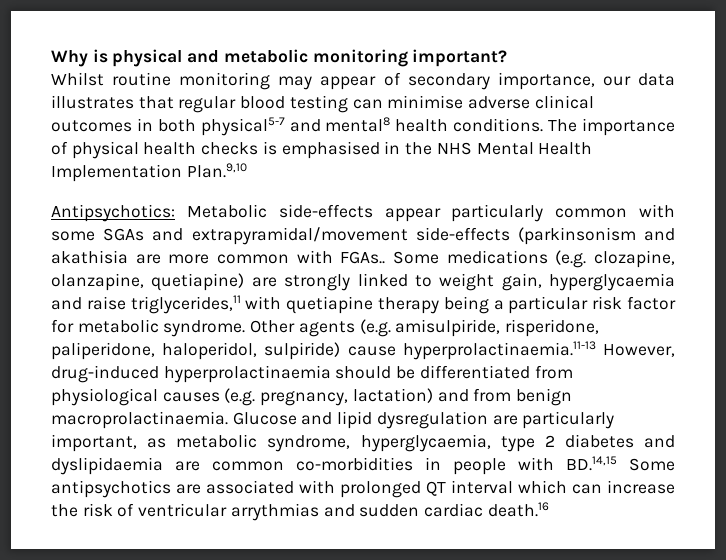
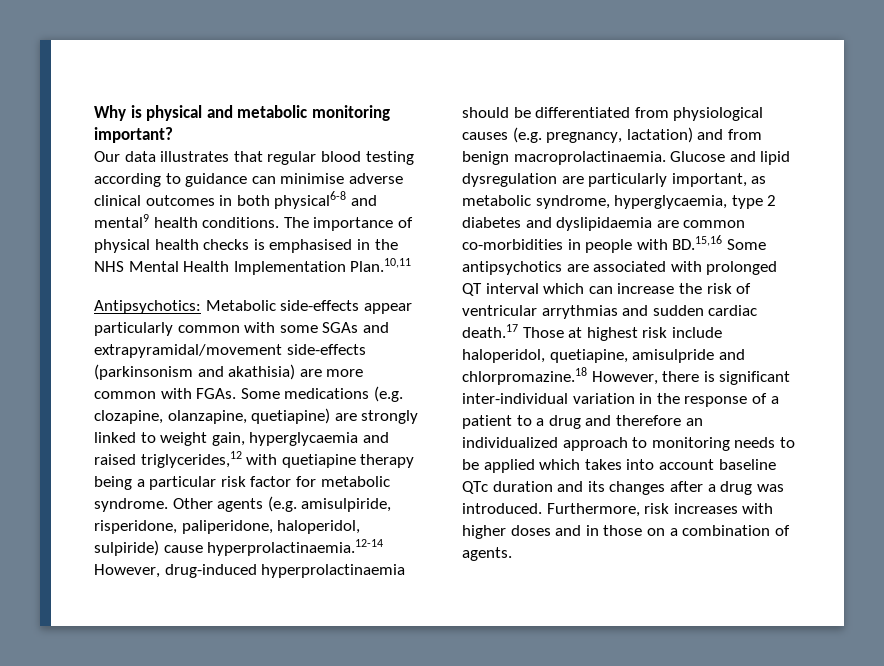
- Whilst routine monitoring may appear of secondary importance, our data illustrates that regular blood testing can minimise adverse clinical outcomes in both physical5-7 and mental8 health conditions.
+ Our data illustrates that regular blood testing according to guidance can minimise adverse clinical outcomes in both physical6-8 and mental9 health conditions.
- The importance of physical health checks is emphasised in the NHS Mental Health Implementation Plan.9,10
+ The importance of physical health checks is emphasised in the NHS Mental Health Implementation Plan.10,11
- Antipsychotics: Metabolic side-effects appear particularly common with some SGAs and extrapyramidal/movement side-effects (parkinsonism and akathisia are more common with FGAs..
+ Antipsychotics: Metabolic side-effects appear particularly common with some SGAs and extrapyramidal/movement side-effects (parkinsonism and akathisia) are more common with FGAs.
- Some medications (e.g. clozapine, olanzapine, quetiapine) are strongly linked to weight gain, hyperglycaemia and raise triglycerides,11 with quetiapine therapy being a particular risk factor for metabolic syndrome.
+ Some medications (e.g. clozapine, olanzapine, quetiapine) are strongly linked to weight gain, hyperglycaemia and raised triglycerides,12 with quetiapine therapy being a particular risk factor for metabolic syndrome.
- Other agents (e.g. amisulpiride, risperidone, paliperidone, haloperidol, sulpiride) cause hyperprolactinaemia.11-13 However, drug-induced hyperprolactinaemia should be differentiated from physiological causes (e.g. pregnancy, lactation) and from benign macroprolactinaemia.
+ Other agents (e.g. amisulpiride, risperidone, paliperidone, haloperidol, sulpiride) cause hyperprolactinaemia.12-14 However, drug-induced hyperprolactinaemia should be differentiated from physiological causes (e.g. pregnancy, lactation) and from benign macroprolactinaemia.
- Glucose and lipid dysregulation are particularly important, as metabolic syndrome, hyperglycaemia, type 2 diabetes and dyslipidaemia are common co-morbidities in people with BD.14,15 Some antipsychotics are associated with prolonged QT interval which can increase the risk of ventricular arrythmias and sudden cardiac death.16
+ Glucose and lipid dysregulation are particularly important, as metabolic syndrome, hyperglycaemia, type 2 diabetes and dyslipidaemia are common co-morbidities in people with BD.15,16 Some antipsychotics are associated with prolonged QT interval which can increase the risk of ventricular arrythmias and sudden cardiac death.17 Those at highest risk include haloperidol, quetiapine, amisulpride and chlorpromazine.18 However, there is significant inter-individual variation in the response of a patient to a drug and therefore an individualized approach to monitoring needs to be applied which takes into account baseline QTc duration and its changes after a drug was introduced. Furthermore, risk increases with higher doses and in those on a combination of agents.

